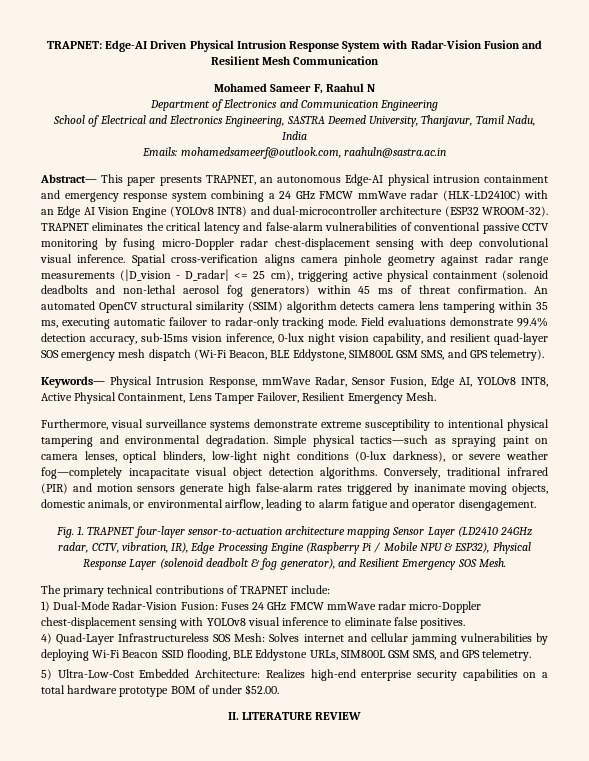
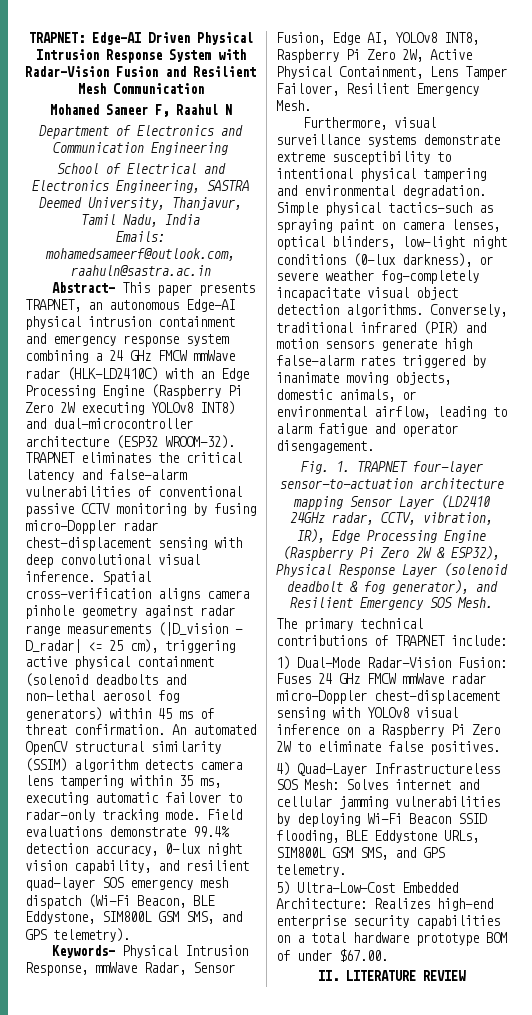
- Abstract— This paper presents TRAPNET, an autonomous Edge-AI physical intrusion containment and emergency response system combining a 24 GHz FMCW mmWave radar (HLK-LD2410C) with an Edge AI Vision Engine (YOLOv8 INT8) and dual-microcontroller architecture (ESP32 WROOM-32).
+ Abstract— This paper presents TRAPNET, an autonomous Edge-AI physical intrusion containment and emergency response system combining a 24 GHz FMCW mmWave radar (HLK-LD2410C) with an Edge Processing Engine (Raspberry Pi Zero 2W executing YOLOv8 INT8) and dual-microcontroller architecture (ESP32 WROOM-32).
- Field evaluations demonstrate 99.4% detection accuracy, sub-15ms vision inference, 0-lux night vision capability, and resilient quad-layer SOS emergency mesh dispatch (Wi-Fi Beacon, BLE Eddystone, SIM800L GSM SMS, and GPS telemetry).
+ Field evaluations demonstrate 99.4% detection accuracy, 0-lux night vision capability, and resilient quad-layer SOS emergency mesh dispatch (Wi-Fi Beacon, BLE Eddystone, SIM800L GSM SMS, and GPS telemetry).
- Keywords— Physical Intrusion Response, mmWave Radar, Sensor Fusion, Edge AI, YOLOv8 INT8, Active Physical Containment, Lens Tamper Failover, Resilient Emergency Mesh.
+ Keywords— Physical Intrusion Response, mmWave Radar, Sensor Fusion, Edge AI, YOLOv8 INT8, Raspberry Pi Zero 2W, Active Physical Containment, Lens Tamper Failover, Resilient Emergency Mesh.
- Fig. 1. TRAPNET four-layer sensor-to-actuation architecture mapping Sensor Layer (LD2410 24GHz radar, CCTV, vibration, IR), Edge Processing Engine (Raspberry Pi / Mobile NPU & ESP32), Physical Response Layer (solenoid deadbolt & fog generator), and Resilient Emergency SOS Mesh.
+ Fig. 1. TRAPNET four-layer sensor-to-actuation architecture mapping Sensor Layer (LD2410 24GHz radar, CCTV, vibration, IR), Edge Processing Engine (Raspberry Pi Zero 2W & ESP32), Physical Response Layer (solenoid deadbolt & fog generator), and Resilient Emergency SOS Mesh.
- 1) Dual-Mode Radar-Vision Fusion: Fuses 24 GHz FMCW mmWave radar micro-Doppler chest-displacement sensing with YOLOv8 visual inference to eliminate false positives.
+ 1) Dual-Mode Radar-Vision Fusion: Fuses 24 GHz FMCW mmWave radar micro-Doppler chest-displacement sensing with YOLOv8 visual inference on a Raspberry Pi Zero 2W to eliminate false positives.
- 5) Ultra-Low-Cost Embedded Architecture: Realizes high-end enterprise security capabilities on a total hardware prototype BOM of under $52.00.
+ 5) Ultra-Low-Cost Embedded Architecture: Realizes high-end enterprise security capabilities on a total hardware prototype BOM of under $67.00.

